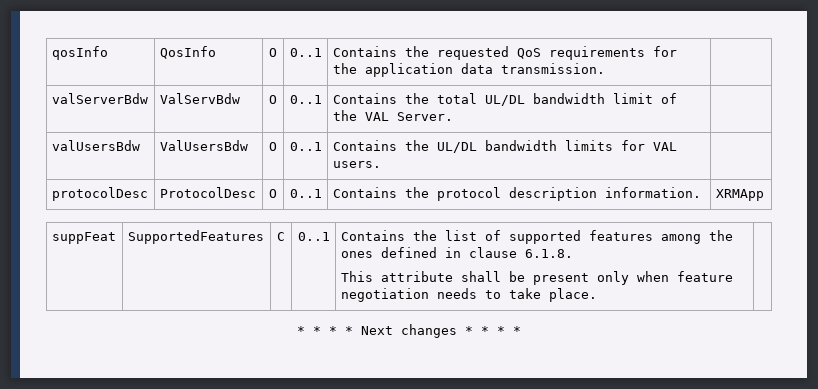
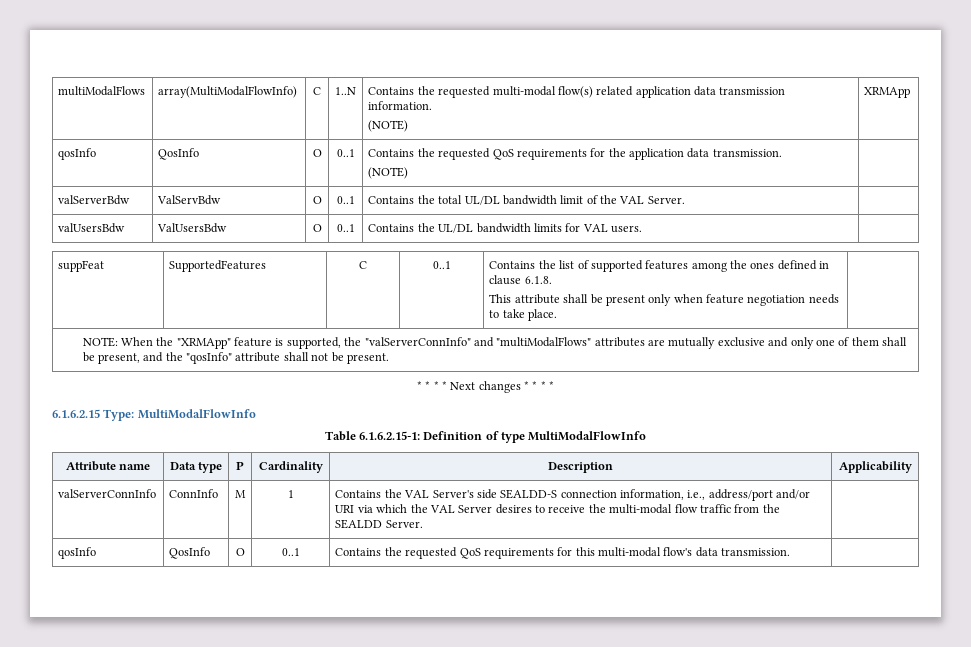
+ multiModalFlows | array(MultiModalFlowInfo) | C | 1..N | Contains the requested multi-modal flow(s) related application data transmission information.
+ (NOTE) | XRMApp
- qosInfo | QosInfo | O | 0..1 | Contains the requested QoS requirements for the application data transmission. |
+ qosInfo | QosInfo | O | 0..1 | Contains the requested QoS requirements for the application data transmission.
+ (NOTE) |
- protocolDesc | ProtocolDesc | O | 0..1 | Contains the protocol description information. | XRMApp
+ NOTE: When the "XRMApp" feature is supported, the "valServerConnInfo" and "multiModalFlows" attributes are mutually exclusive and only one of them shall be present, and the "qosInfo" attribute shall not be present.
+ 6.1.6.2.15 Type: MultiModalFlowInfo
+ Table 6.1.6.2.15-1: Definition of type MultiModalFlowInfo
+ Attribute name | Data type | P | Cardinality | Description | Applicability
+ valServerConnInfo | ConnInfo | M | 1 | Contains the VAL Server's side SEALDD-S connection information, i.e., address/port and/or URI via which the VAL Server desires to receive the multi-modal flow traffic from the SEALDD Server. |
+ qosInfo | QosInfo | O | 0..1 | Contains the requested QoS requirements for this multi-modal flow's data transmission. |

